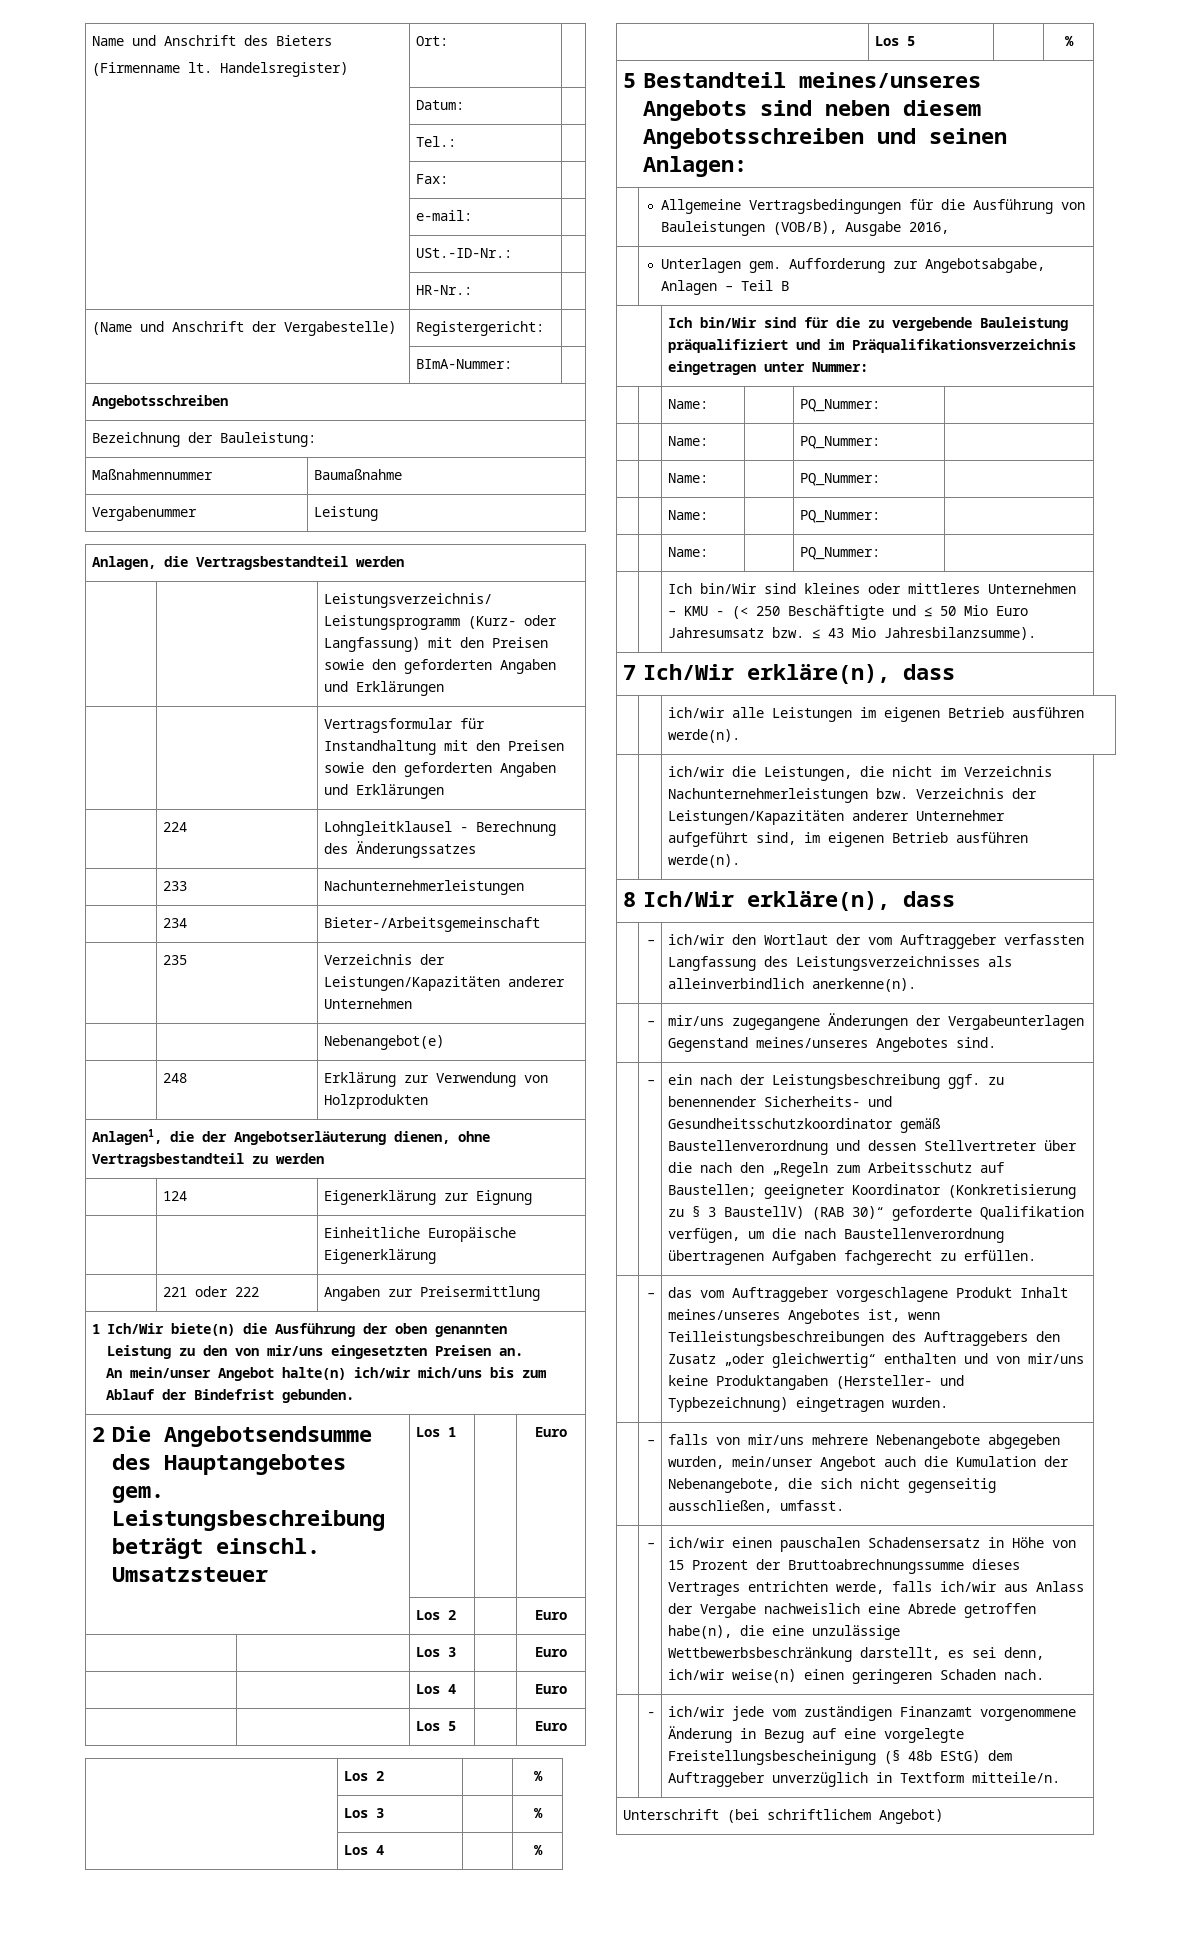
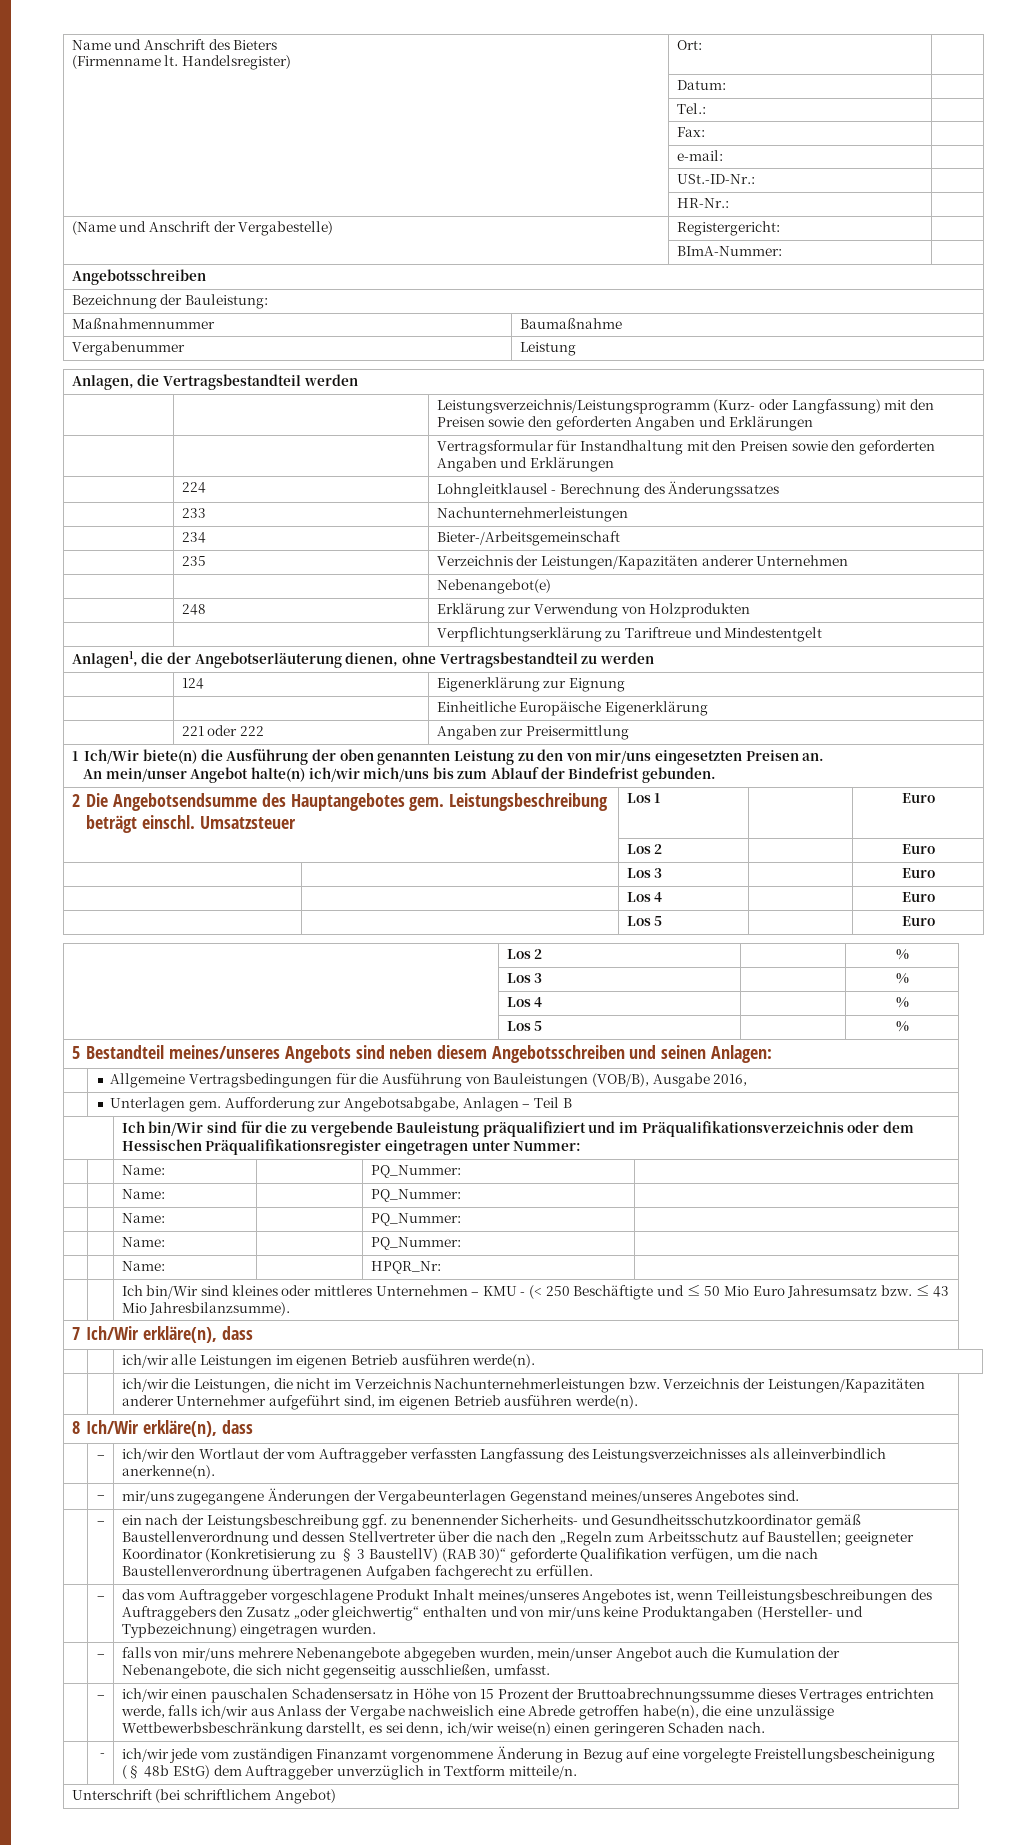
+ | | Verpflichtungserklärung zu Tariftreue und Mindestentgelt
- | Ich bin/Wir sind für die zu vergebende Bauleistung präqualifiziert und im Präqualifikationsverzeichnis eingetragen unter Nummer:
+ | Ich bin/Wir sind für die zu vergebende Bauleistung präqualifiziert und im Präqualifikationsverzeichnis oder dem Hessischen Präqualifikationsregister eingetragen unter Nummer:
  | | Name: | | PQ_Nummer: |
  | | Name: | | PQ_Nummer: |
- | | Name: | | PQ_Nummer: |
+ | | Name: | | HPQR_Nr: |

